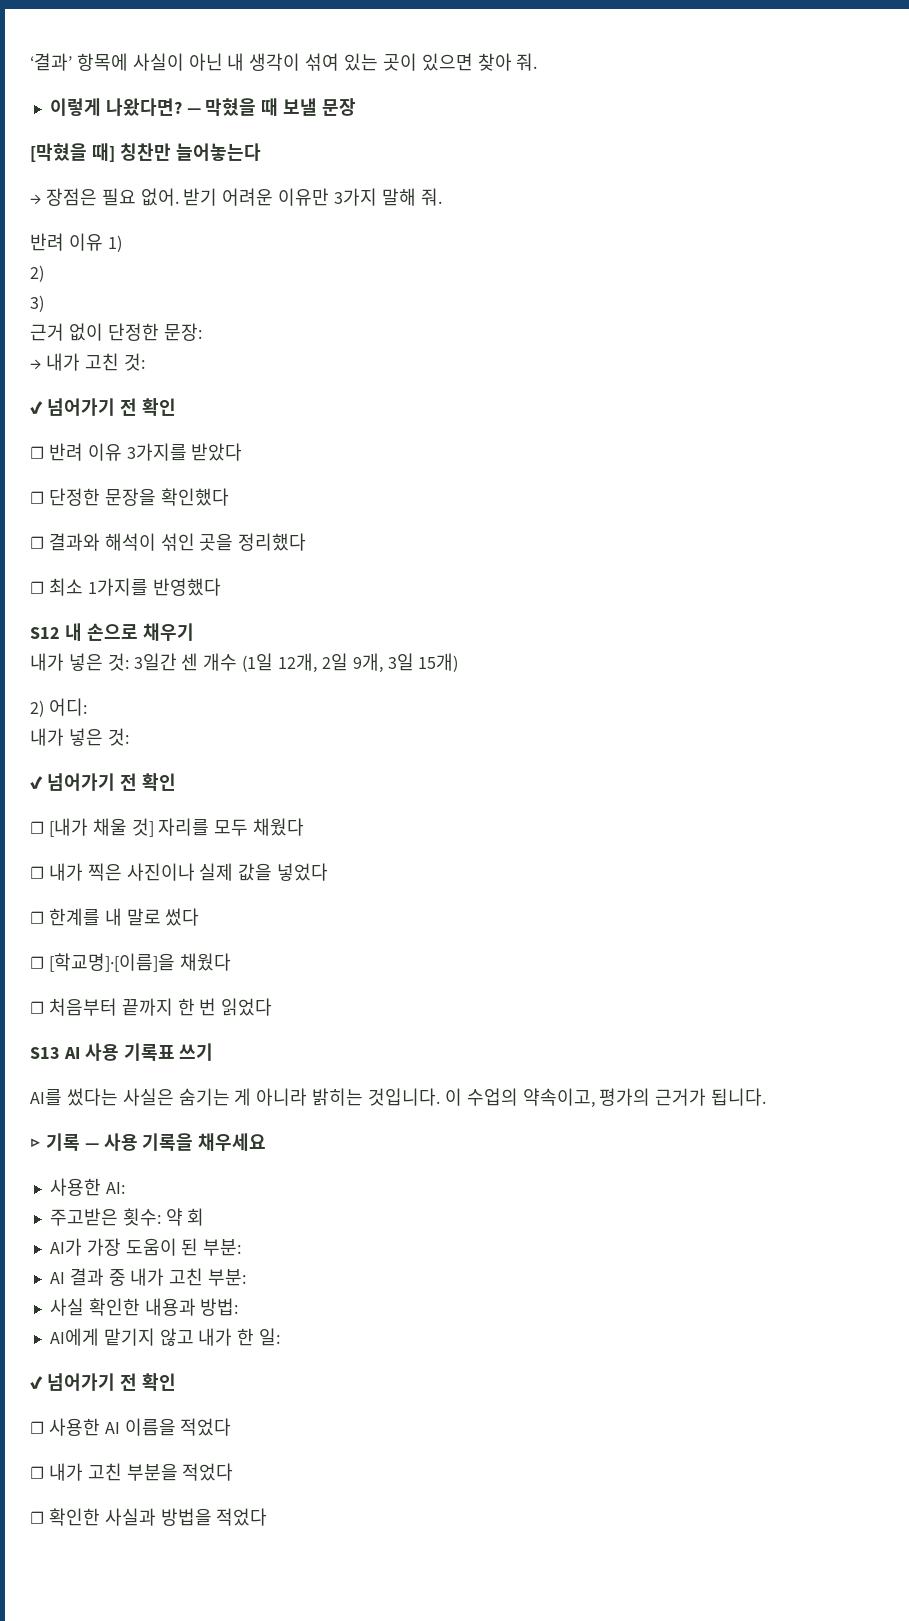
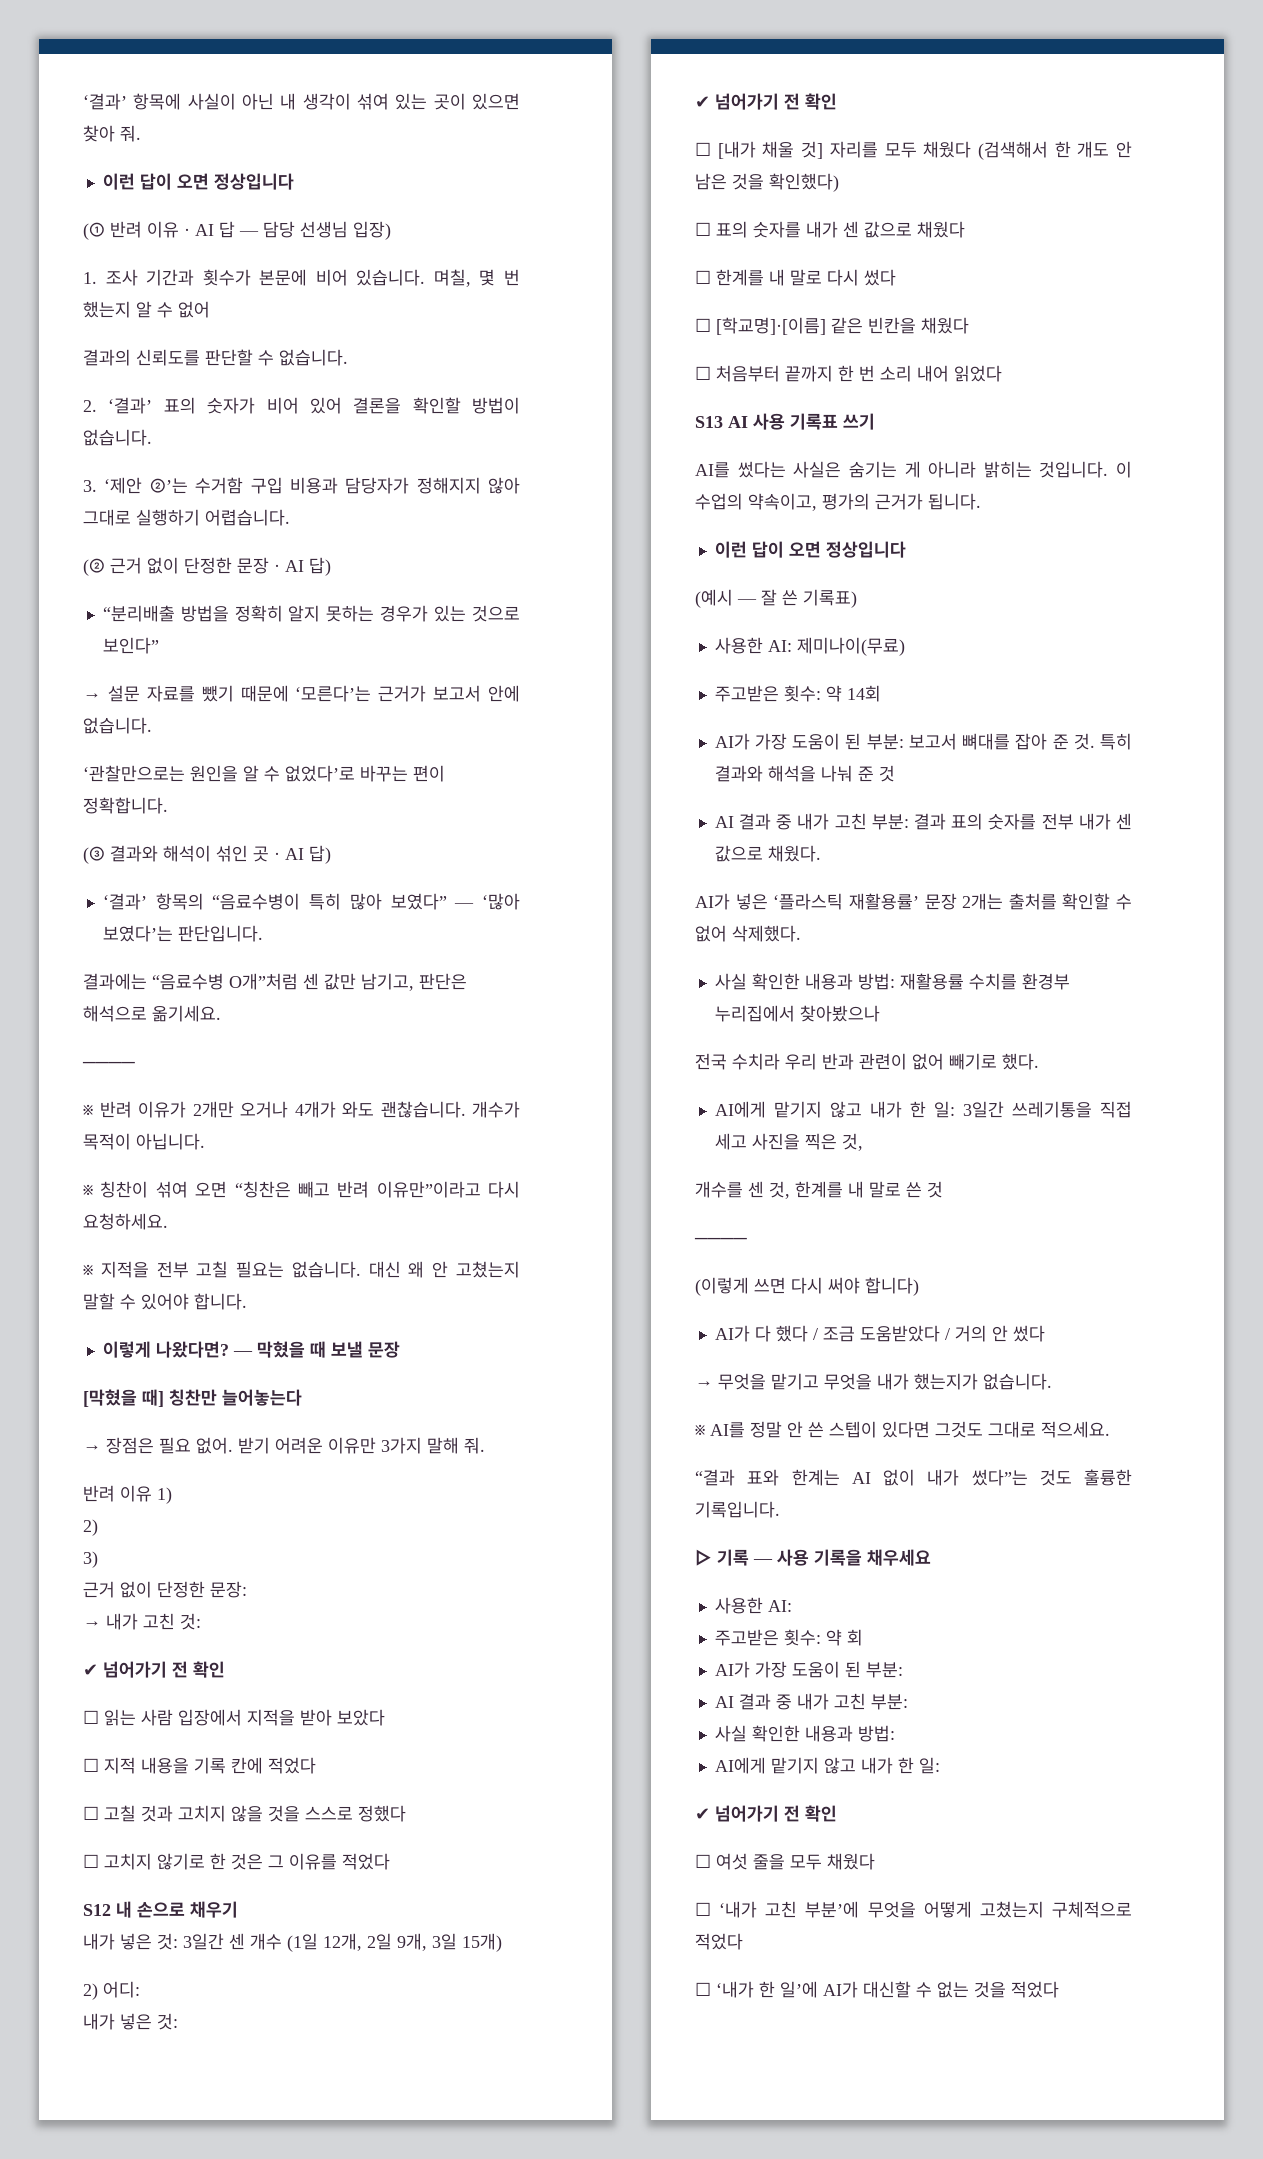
  ‘결과’ 항목에 사실이 아닌 내 생각이 섞여 있는 곳이 있으면 찾아 줘.
+ 이런 답이 오면 정상입니다
+ (① 반려 이유 · AI 답 — 담당 선생님 입장)
+ 1. 조사 기간과 횟수가 본문에 비어 있습니다. 며칠, 몇 번 했는지 알 수 없어
+ 결과의 신뢰도를 판단할 수 없습니다.
+ 2. ‘결과’ 표의 숫자가 비어 있어 결론을 확인할 방법이 없습니다.
+ 3. ‘제안 ②’는 수거함 구입 비용과 담당자가 정해지지 않아 그대로 실행하기 어렵습니다.
+ (② 근거 없이 단정한 문장 · AI 답)
+ “분리배출 방법을 정확히 알지 못하는 경우가 있는 것으로 보인다”
+ → 설문 자료를 뺐기 때문에 ‘모른다’는 근거가 보고서 안에 없습니다.
+ ‘관찰만으로는 원인을 알 수 없었다’로 바꾸는 편이 정확합니다.
+ (③ 결과와 해석이 섞인 곳 · AI 답)
+ ‘결과’ 항목의 “음료수병이 특히 많아 보였다” — ‘많아 보였다’는 판단입니다.
+ 결과에는 “음료수병 O개”처럼 센 값만 남기고, 판단은 해석으로 옮기세요.
+ ────
+ ※ 반려 이유가 2개만 오거나 4개가 와도 괜찮습니다. 개수가 목적이 아닙니다.
+ ※ 칭찬이 섞여 오면 “칭찬은 빼고 반려 이유만”이라고 다시 요청하세요.
+ ※ 지적을 전부 고칠 필요는 없습니다. 대신 왜 안 고쳤는지 말할 수 있어야 합니다.
- ☐ 반려 이유 3가지를 받았다
- ☐ 단정한 문장을 확인했다
- ☐ 결과와 해석이 섞인 곳을 정리했다
- ☐ 최소 1가지를 반영했다
+ ☐ 읽는 사람 입장에서 지적을 받아 보았다
+ ☐ 지적 내용을 기록 칸에 적었다
+ ☐ 고칠 것과 고치지 않을 것을 스스로 정했다
+ ☐ 고치지 않기로 한 것은 그 이유를 적었다
- ☐ [내가 채울 것] 자리를 모두 채웠다
- ☐ 내가 찍은 사진이나 실제 값을 넣었다
+ ☐ [내가 채울 것] 자리를 모두 채웠다 (검색해서 한 개도 안 남은 것을 확인했다)
+ ☐ 표의 숫자를 내가 센 값으로 채웠다
- ☐ 한계를 내 말로 썼다
+ ☐ 한계를 내 말로 다시 썼다
- ☐ [학교명]·[이름]을 채웠다
+ ☐ [학교명]·[이름] 같은 빈칸을 채웠다
- ☐ 처음부터 끝까지 한 번 읽었다
+ ☐ 처음부터 끝까지 한 번 소리 내어 읽었다
  이 수업의 약속이고, 평가의 근거가 됩니다.
+ 이런 답이 오면 정상입니다
+ (예시 — 잘 쓴 기록표)
+ 사용한 AI: 제미나이(무료)
+ 주고받은 횟수: 약 14회
+ AI가 가장 도움이 된 부분: 보고서 뼈대를 잡아 준 것. 특히 결과와 해석을 나눠 준 것
+ AI 결과 중 내가 고친 부분: 결과 표의 숫자를 전부 내가 센 값으로 채웠다.
+ AI가 넣은 ‘플라스틱 재활용률’ 문장 2개는 출처를 확인할 수 없어 삭제했다.
+ 사실 확인한 내용과 방법: 재활용률 수치를 환경부 누리집에서 찾아봤으나
+ 전국 수치라 우리 반과 관련이 없어 빼기로 했다.
+ AI에게 맡기지 않고 내가 한 일: 3일간 쓰레기통을 직접 세고 사진을 찍은 것,
+ 개수를 센 것, 한계를 내 말로 쓴 것
+ ────
+ (이렇게 쓰면 다시 써야 합니다)
+ AI가 다 했다 / 조금 도움받았다 / 거의 안 썼다
+ → 무엇을 맡기고 무엇을 내가 했는지가 없습니다.
+ ※ AI를 정말 안 쓴 스텝이 있다면 그것도 그대로 적으세요.
+ “결과 표와 한계는 AI 없이 내가 썼다”는 것도 훌륭한 기록입니다.
- ☐ 사용한 AI 이름을 적었다
- ☐ 내가 고친 부분을 적었다
- ☐ 확인한 사실과 방법을 적었다
+ ☐ 여섯 줄을 모두 채웠다
+ ☐ ‘내가 고친 부분’에 무엇을 어떻게 고쳤는지 구체적으로 적었다
+ ☐ ‘내가 한 일’에 AI가 대신할 수 없는 것을 적었다

